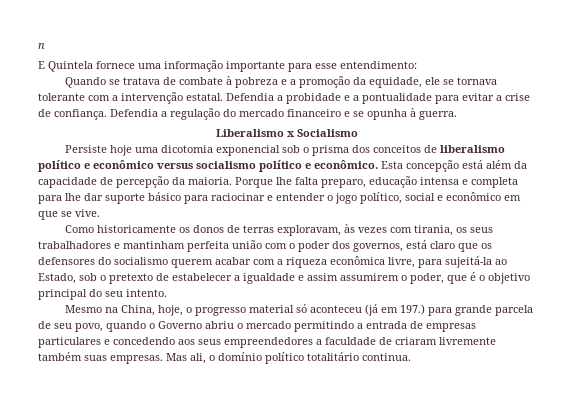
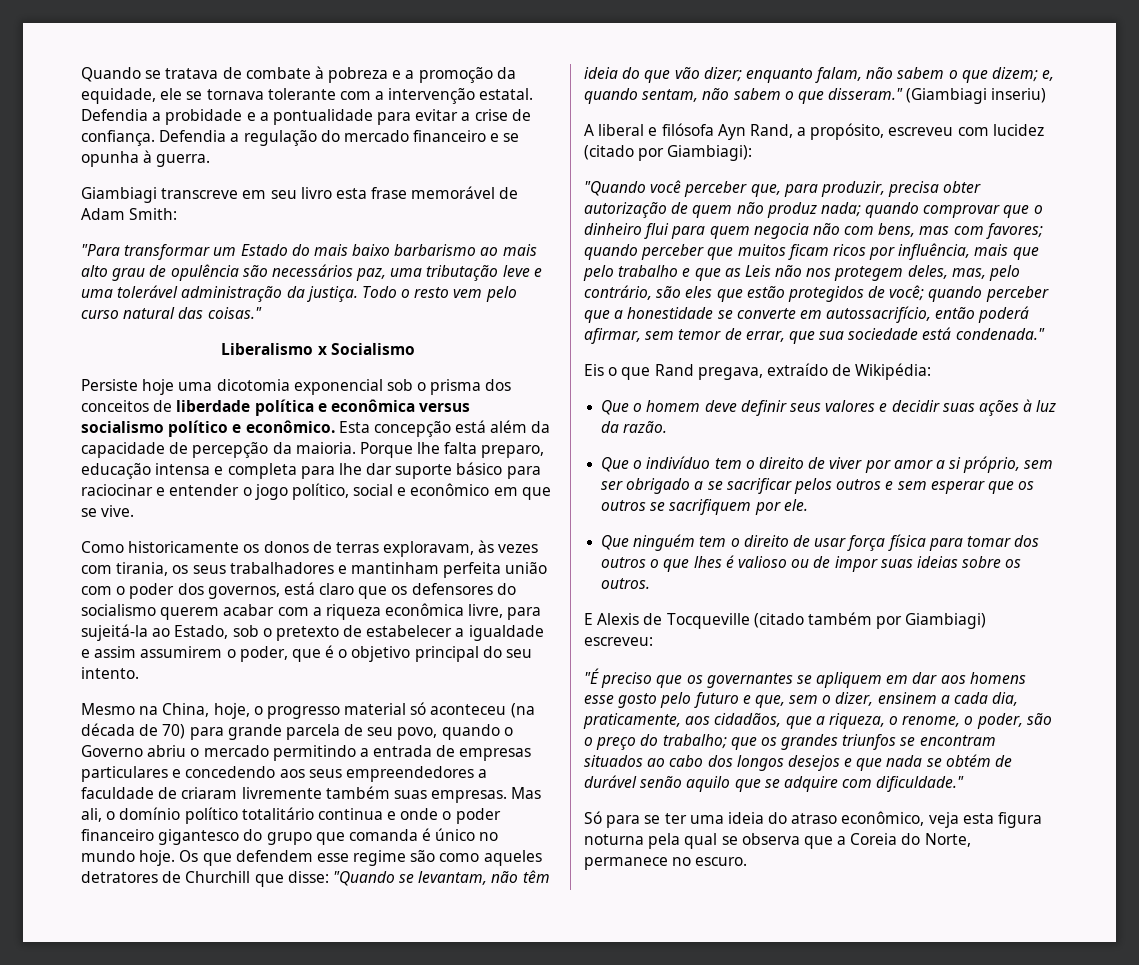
- n
- E Quintela fornece uma informação importante para esse entendimento:
+ Giambiagi transcreve em seu livro esta frase memorável de Adam Smith:
+ "Para transformar um Estado do mais baixo barbarismo ao mais alto grau de opulência são necessários paz, uma tributação leve e uma tolerável administração da justiça. Todo o resto vem pelo curso natural das coisas."
- Persiste hoje uma dicotomia exponencial sob o prisma dos conceitos de liberalismo político e econômico versus socialismo político e econômico.
+ Persiste hoje uma dicotomia exponencial sob o prisma dos conceitos de liberdade política e econômica versus socialismo político e econômico.
- Mesmo na China, hoje, o progresso material só aconteceu (já em 197.) para grande parcela de seu povo, quando o Governo abriu o mercado permitindo a entrada de empresas particulares e concedendo aos seus empreendedores a faculdade de criaram livremente também suas empresas.
+ Mesmo na China, hoje, o progresso material só aconteceu (na década de 70) para grande parcela de seu povo, quando o Governo abriu o mercado permitindo a entrada de empresas particulares e concedendo aos seus empreendedores a faculdade de criaram livremente também suas empresas.
- Mas ali, o domínio político totalitário continua.
+ Mas ali, o domínio político totalitário continua e onde o poder financeiro gigantesco do grupo que comanda é único no mundo hoje. Os que defendem esse regime são como aqueles detratores de Churchill que disse: "Quando se levantam, não têm ideia do que vão dizer; enquanto falam, não sabem o que dizem; e, quando sentam, não sabem o que disseram." (Giambiagi inseriu)
+ A liberal e filósofa Ayn Rand, a propósito, escreveu com lucidez (citado por Giambiagi):
+ "Quando você perceber que, para produzir, precisa obter autorização de quem não produz nada; quando comprovar que o dinheiro flui para quem negocia não com bens, mas com favores; quando perceber que muitos ficam ricos por influência, mais que pelo trabalho e que as Leis não nos protegem deles, mas, pelo contrário, são eles que estão protegidos de você; quando perceber que a honestidade se converte em autossacrifício, então poderá afirmar, sem temor de errar, que sua sociedade está condenada."
+ Eis o que Rand pregava, extraído de Wikipédia:
+ Que o homem deve definir seus valores e decidir suas ações à luz da razão.
+ Que o indivíduo tem o direito de viver por amor a si próprio, sem ser obrigado a se sacrificar pelos outros e sem esperar que os outros se sacrifiquem por ele.
+ Que ninguém tem o direito de usar força física para tomar dos outros o que lhes é valioso ou de impor suas ideias sobre os outros.
+ E Alexis de Tocqueville (citado também por Giambiagi) escreveu:
+ "É preciso que os governantes se apliquem em dar aos homens esse gosto pelo futuro e que, sem o dizer, ensinem a cada dia, praticamente, aos cidadãos, que a riqueza, o renome, o poder, são o preço do trabalho; que os grandes triunfos se encontram situados ao cabo dos longos desejos e que nada se obtém de durável senão aquilo que se adquire com dificuldade."
+ Só para se ter uma ideia do atraso econômico, veja esta figura noturna pela qual se observa que a Coreia do Norte, permanece no escuro.

